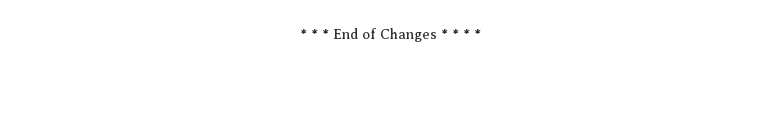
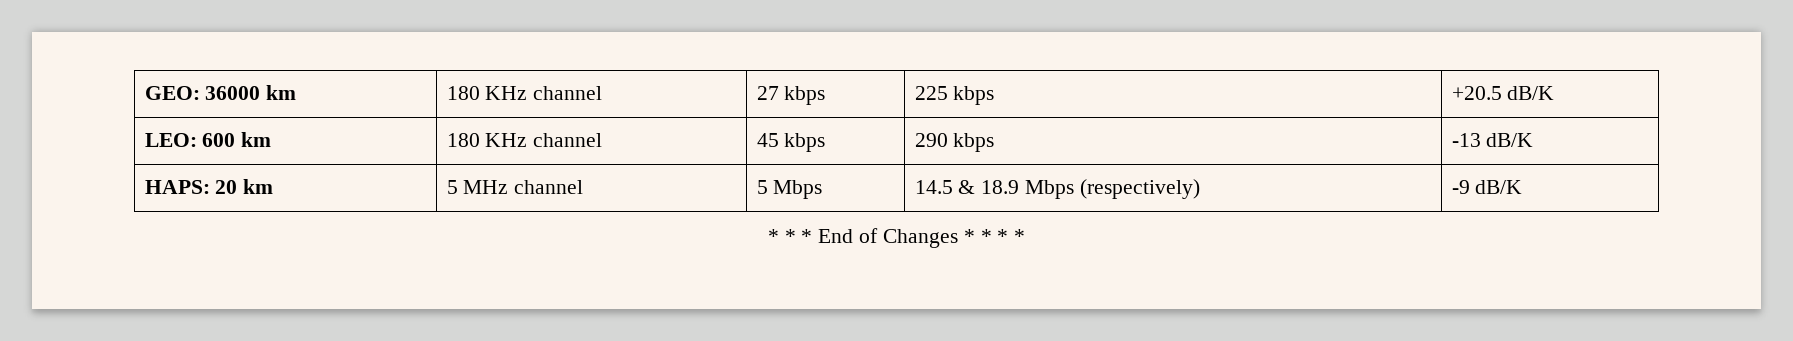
+ GEO: 36000 km | 180 KHz channel | 27 kbps | 225 kbps | +20.5 dB/K
+ LEO: 600 km | 180 KHz channel | 45 kbps | 290 kbps | -13 dB/K
+ HAPS: 20 km | 5 MHz channel | 5 Mbps | 14.5 & 18.9 Mbps (respectively) | -9 dB/K

